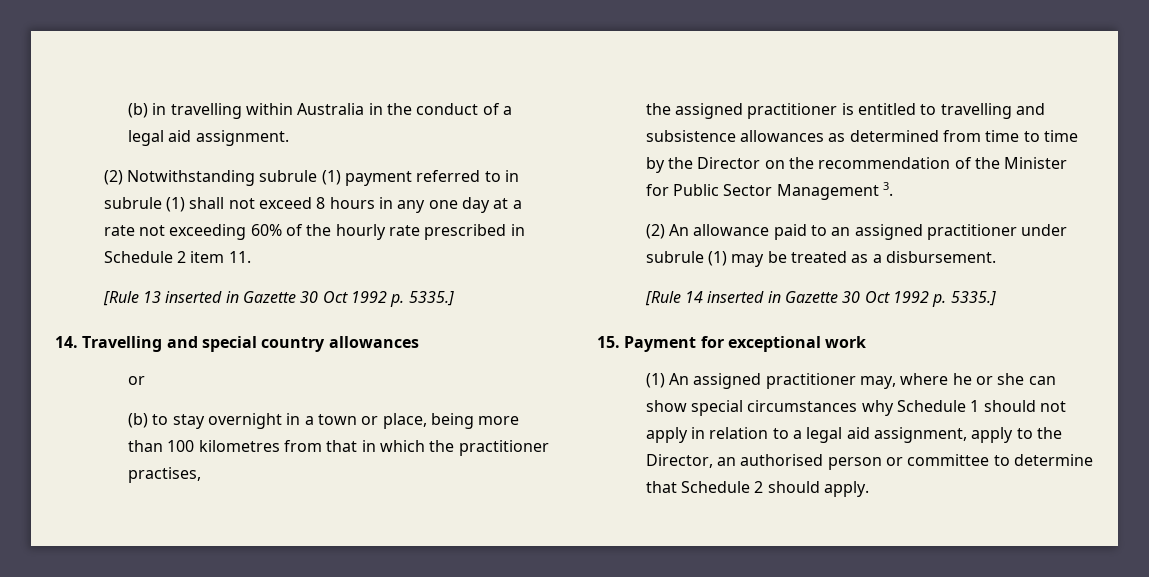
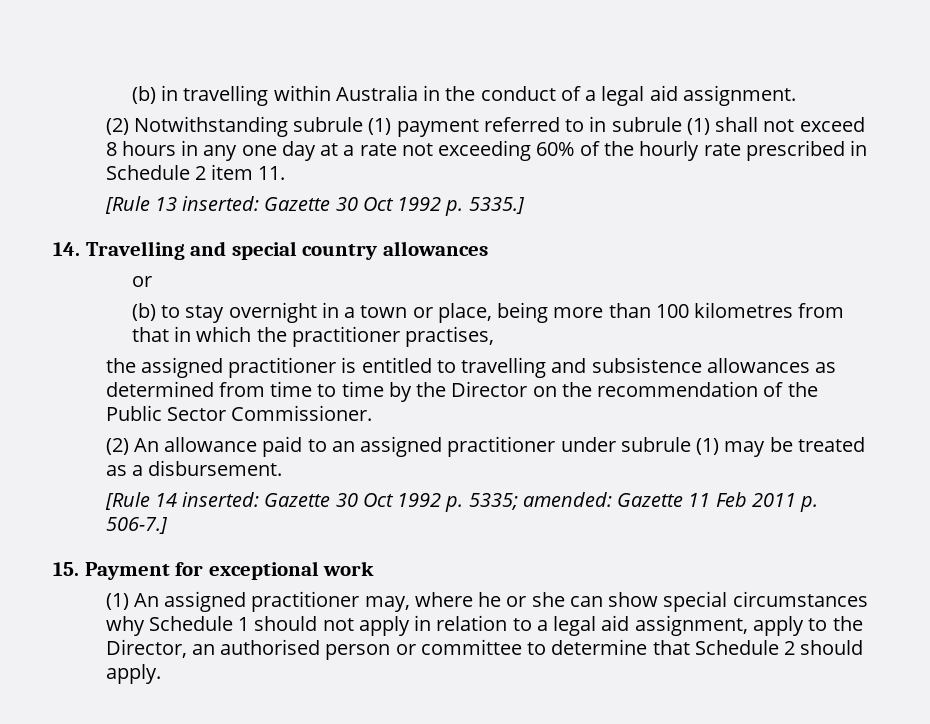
- [Rule 13 inserted in Gazette 30 Oct 1992 p. 5335.]
+ [Rule 13 inserted: Gazette 30 Oct 1992 p. 5335.]
- the assigned practitioner is entitled to travelling and subsistence allowances as determined from time to time by the Director on the recommendation of the Minister for Public Sector Management 3.
+ the assigned practitioner is entitled to travelling and subsistence allowances as determined from time to time by the Director on the recommendation of the Public Sector Commissioner.
- [Rule 14 inserted in Gazette 30 Oct 1992 p. 5335.]
+ [Rule 14 inserted: Gazette 30 Oct 1992 p. 5335; amended: Gazette 11 Feb 2011 p. 506-7.]

